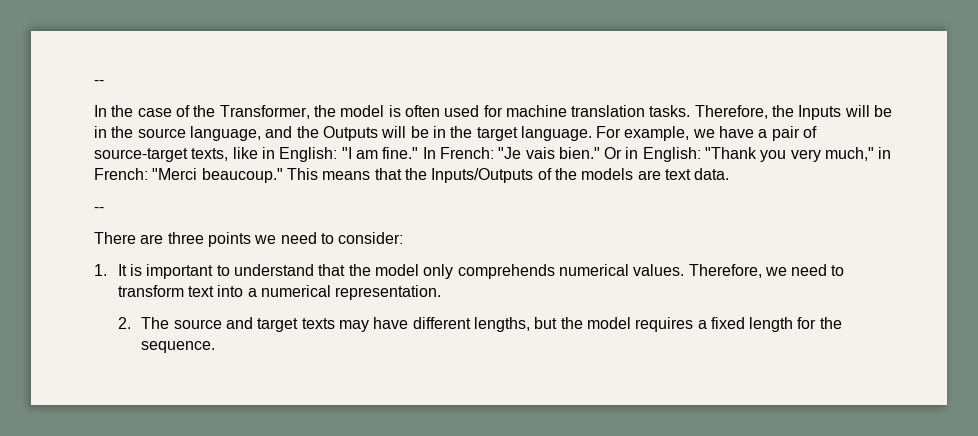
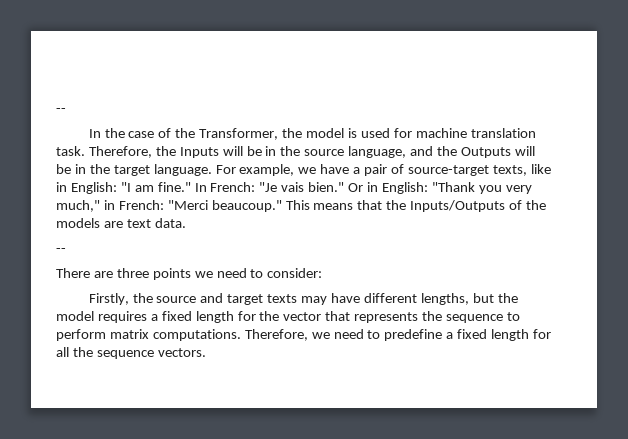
- In the case of the Transformer, the model is often used for machine translation tasks.
+ In the case of the Transformer, the model is used for machine translation task.
- 1. It is important to understand that the model only comprehends numerical values. Therefore, we need to transform text into a numerical representation.
- 2. The source and target texts may have different lengths, but the model requires a fixed length for the sequence.
+ Firstly, the source and target texts may have different lengths, but the model requires a fixed length for the vector that represents the sequence to perform matrix computations. Therefore, we need to predefine a fixed length for all the sequence vectors.

